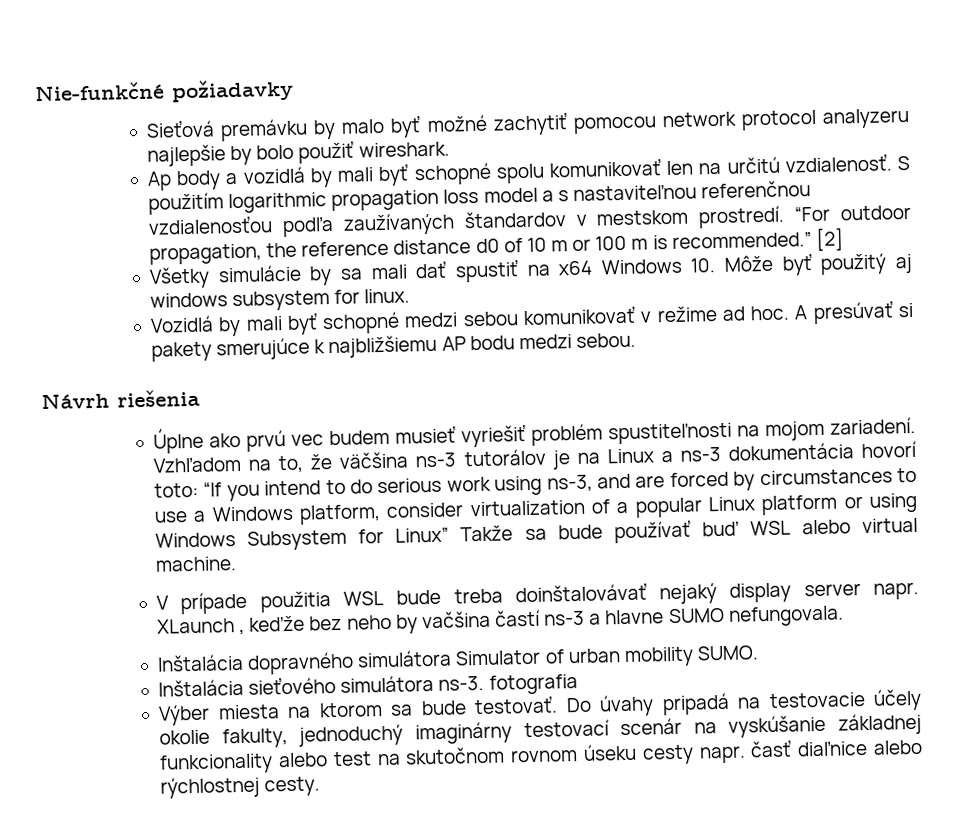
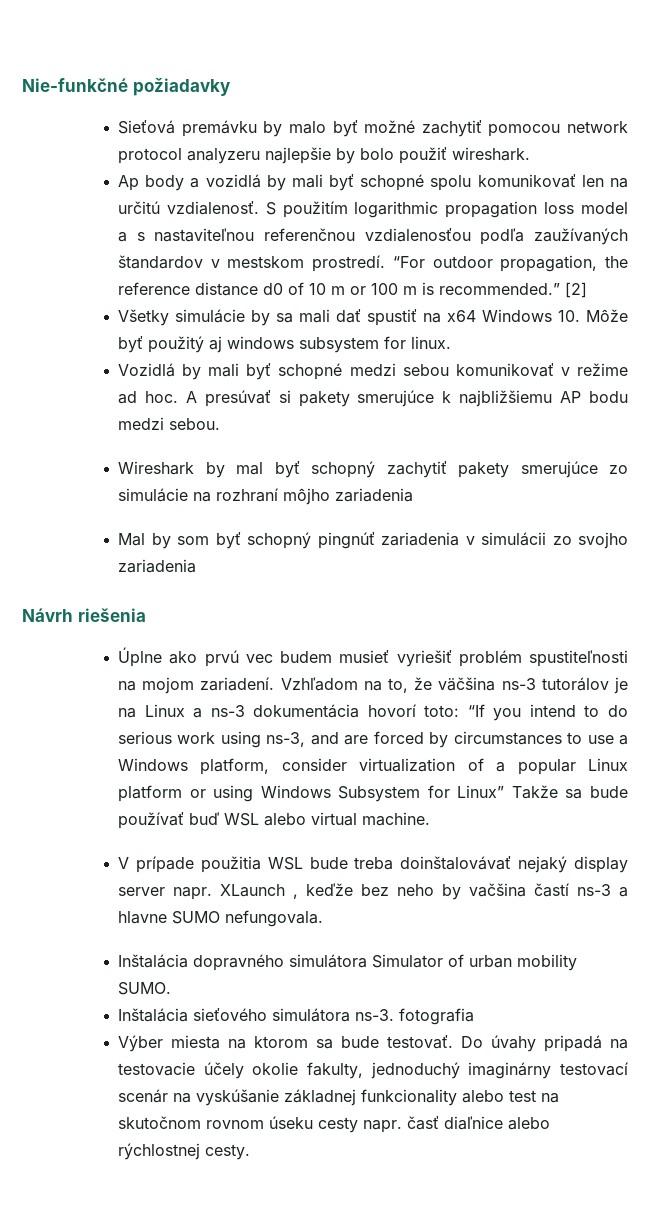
+ Wireshark by mal byť schopný zachytiť pakety smerujúce zo simulácie na rozhraní môjho zariadenia
+ Mal by som byť schopný pingnúť zariadenia v simulácii zo svojho zariadenia

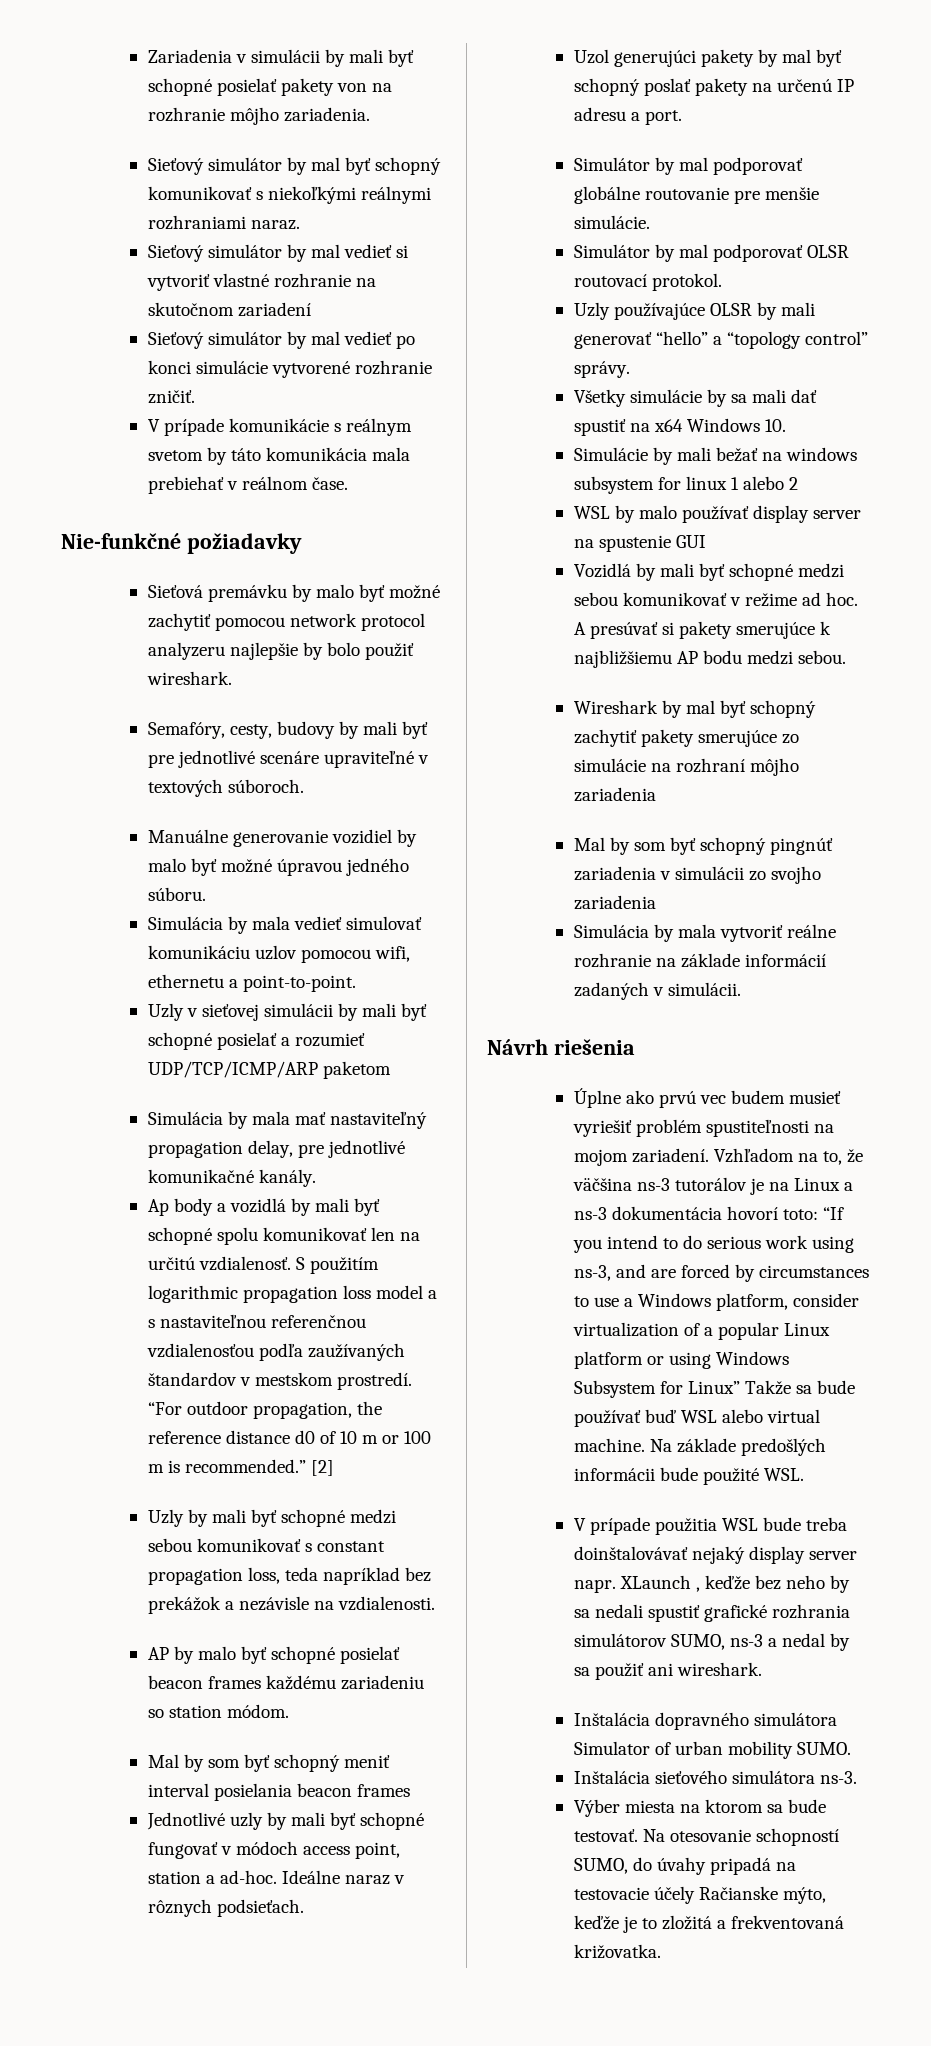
+ Zariadenia v simulácii by mali byť schopné posielať pakety von na rozhranie môjho zariadenia.
+ Sieťový simulátor by mal byť schopný komunikovať s niekoľkými reálnymi rozhraniami naraz.
+ Sieťový simulátor by mal vedieť si vytvoriť vlastné rozhranie na skutočnom zariadení
+ Sieťový simulátor by mal vedieť po konci simulácie vytvorené rozhranie zničiť.
+ V prípade komunikácie s reálnym svetom by táto komunikácia mala prebiehať v reálnom čase.
+ Semafóry, cesty, budovy by mali byť pre jednotlivé scenáre upraviteľné v textových súboroch.
+ Manuálne generovanie vozidiel by malo byť možné úpravou jedného súboru.
+ Simulácia by mala vedieť simulovať komunikáciu uzlov pomocou wifi, ethernetu a point-to-point.
+ Uzly v sieťovej simulácii by mali byť schopné posielať a rozumieť UDP/TCP/ICMP/ARP paketom
+ Simulácia by mala mať nastaviteľný propagation delay, pre jednotlivé komunikačné kanály.
+ Uzly by mali byť schopné medzi sebou komunikovať s constant propagation loss, teda napríklad bez prekážok a nezávisle na vzdialenosti.
+ AP by malo byť schopné posielať beacon frames každému zariadeniu so station módom.
+ Mal by som byť schopný meniť interval posielania beacon frames
+ Jednotlivé uzly by mali byť schopné fungovať v módoch access point, station a ad-hoc. Ideálne naraz v rôznych podsieťach.
+ Uzol generujúci pakety by mal byť schopný poslať pakety na určenú IP adresu a port.
+ Simulátor by mal podporovať globálne routovanie pre menšie simulácie.
+ Simulátor by mal podporovať OLSR routovací protokol.
+ Uzly používajúce OLSR by mali generovať “hello” a “topology control” správy.
- Všetky simulácie by sa mali dať spustiť na x64 Windows 10. Môže byť použitý aj windows subsystem for linux.
+ Všetky simulácie by sa mali dať spustiť na x64 Windows 10.
+ Simulácie by mali bežať na windows subsystem for linux 1 alebo 2
+ WSL by malo používať display server na spustenie GUI
+ Simulácia by mala vytvoriť reálne rozhranie na základe informácií zadaných v simulácii.
+ Na základe predošlých informácii bude použité WSL.
- XLaunch , keďže bez neho by vačšina častí ns-3 a hlavne SUMO nefungovala.
+ XLaunch , keďže bez neho by sa nedali spustiť grafické rozhrania simulátorov SUMO, ns-3 a nedal by sa použiť ani wireshark.
- Inštalácia sieťového simulátora ns-3. fotografia
+ Inštalácia sieťového simulátora ns-3.
- Do úvahy pripadá na testovacie účely okolie fakulty, jednoduchý imaginárny testovací scenár na vyskúšanie základnej funkcionality alebo test na skutočnom rovnom úseku cesty napr. časť diaľnice alebo rýchlostnej cesty.
+ Na otesovanie schopností SUMO, do úvahy pripadá na testovacie účely Račianske mýto, keďže je to zložitá a frekventovaná križovatka.

